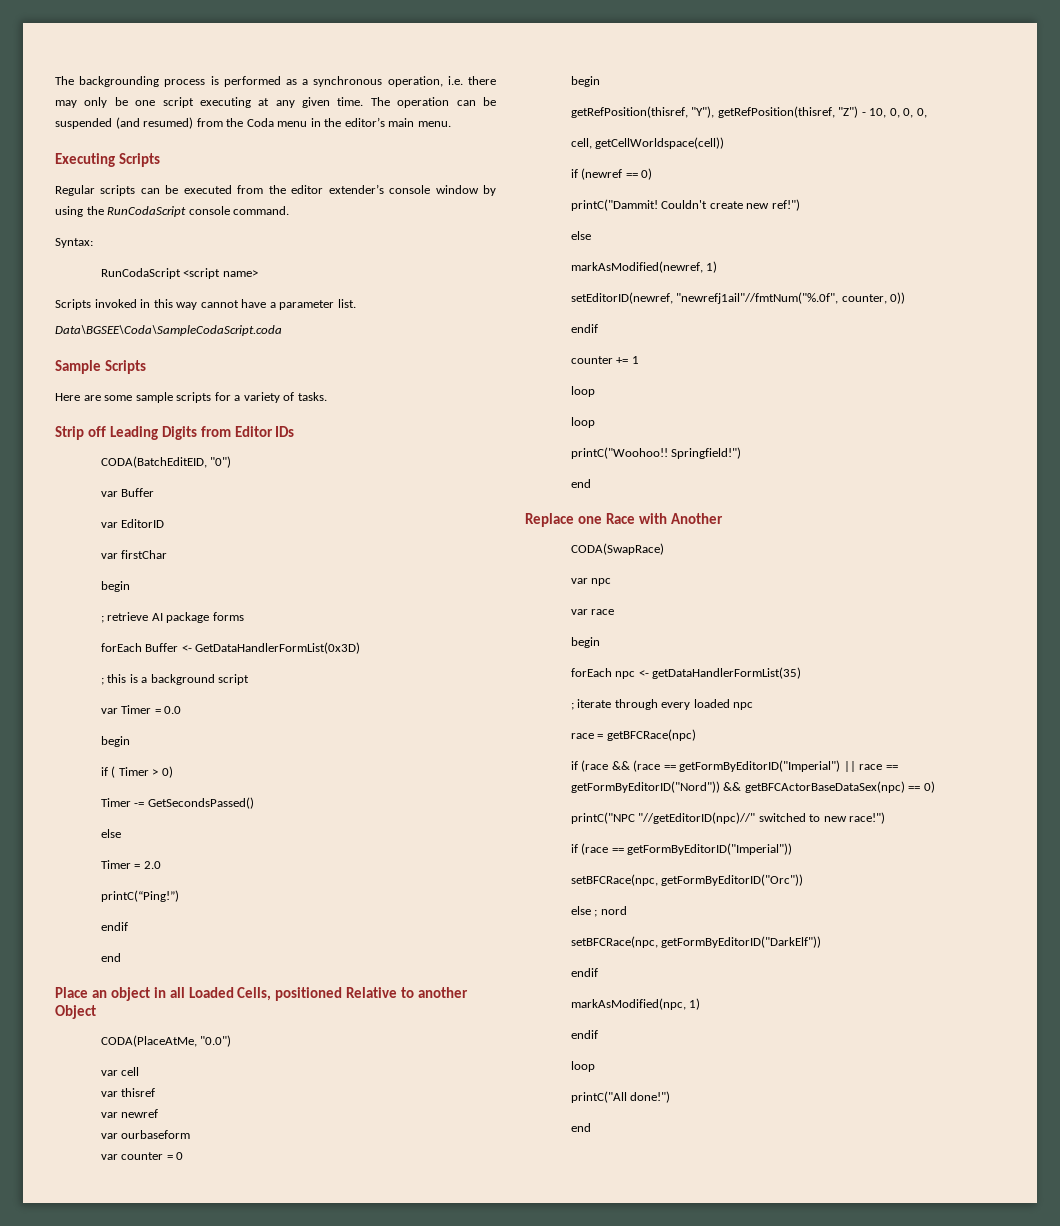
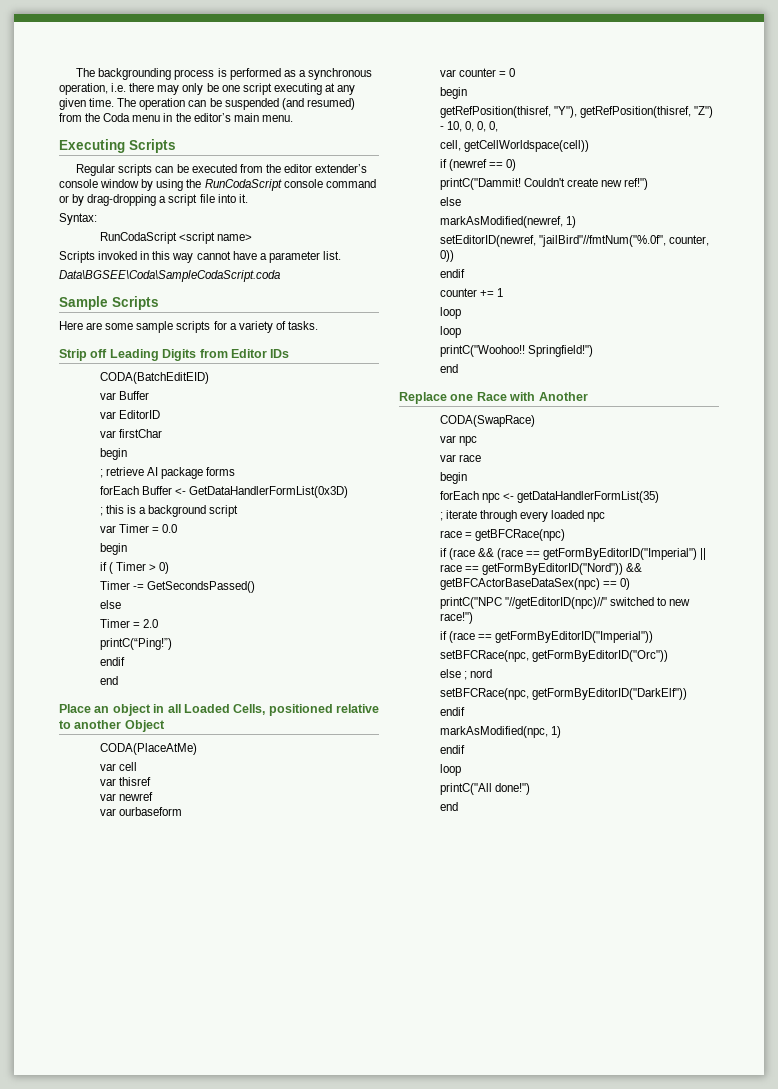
- Regular scripts can be executed from the editor extender’s console window by using the RunCodaScript console command.
+ Regular scripts can be executed from the editor extender’s console window by using the RunCodaScript console command or by drag-dropping a script file into it.
- CODA(BatchEditEID, "0")
+ CODA(BatchEditEID)
- Place an object in all Loaded Cells, positioned Relative to another Object
+ Place an object in all Loaded Cells, positioned relative to another Object
- CODA(PlaceAtMe, "0.0")
+ CODA(PlaceAtMe)
- setEditorID(newref, "newrefj1ail"//fmtNum("%.0f", counter, 0))
+ setEditorID(newref, "jailBird"//fmtNum("%.0f", counter, 0))

